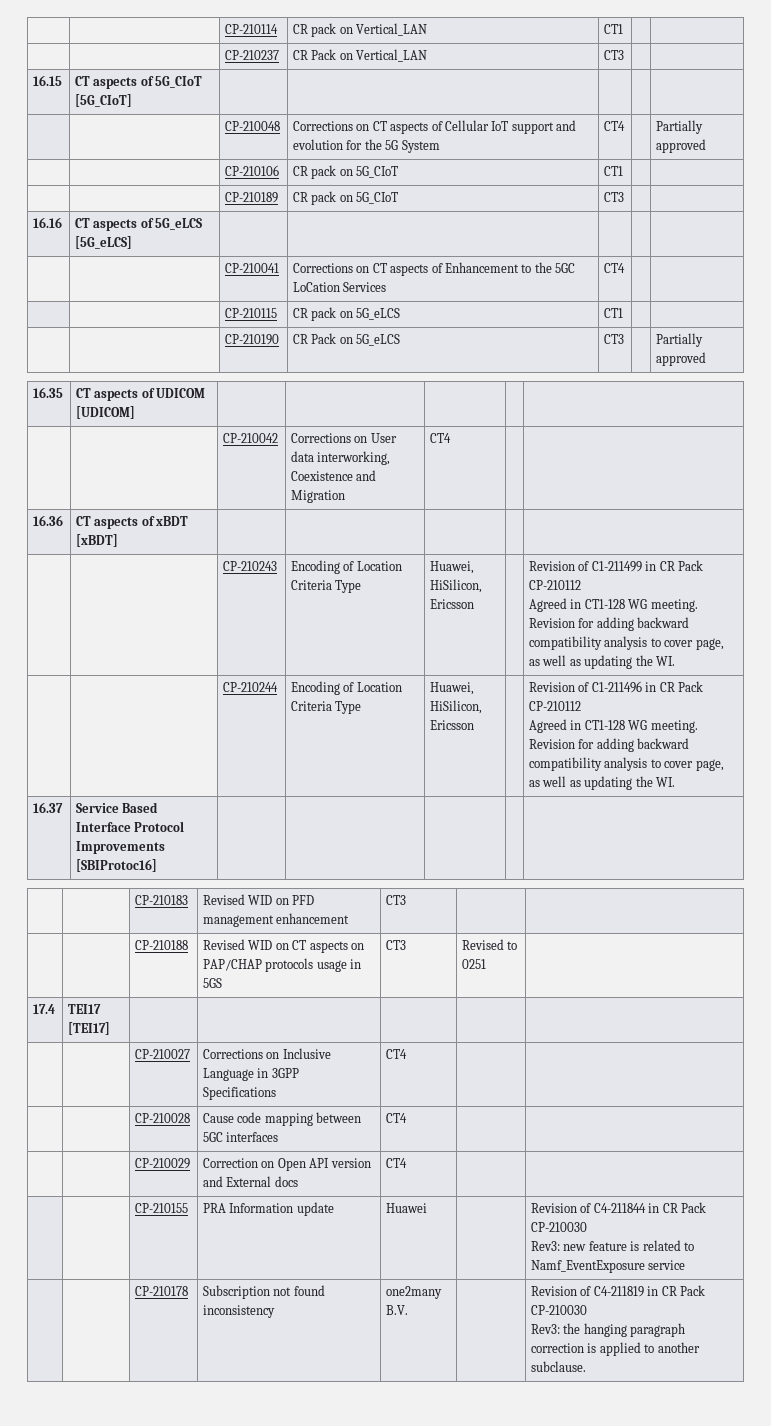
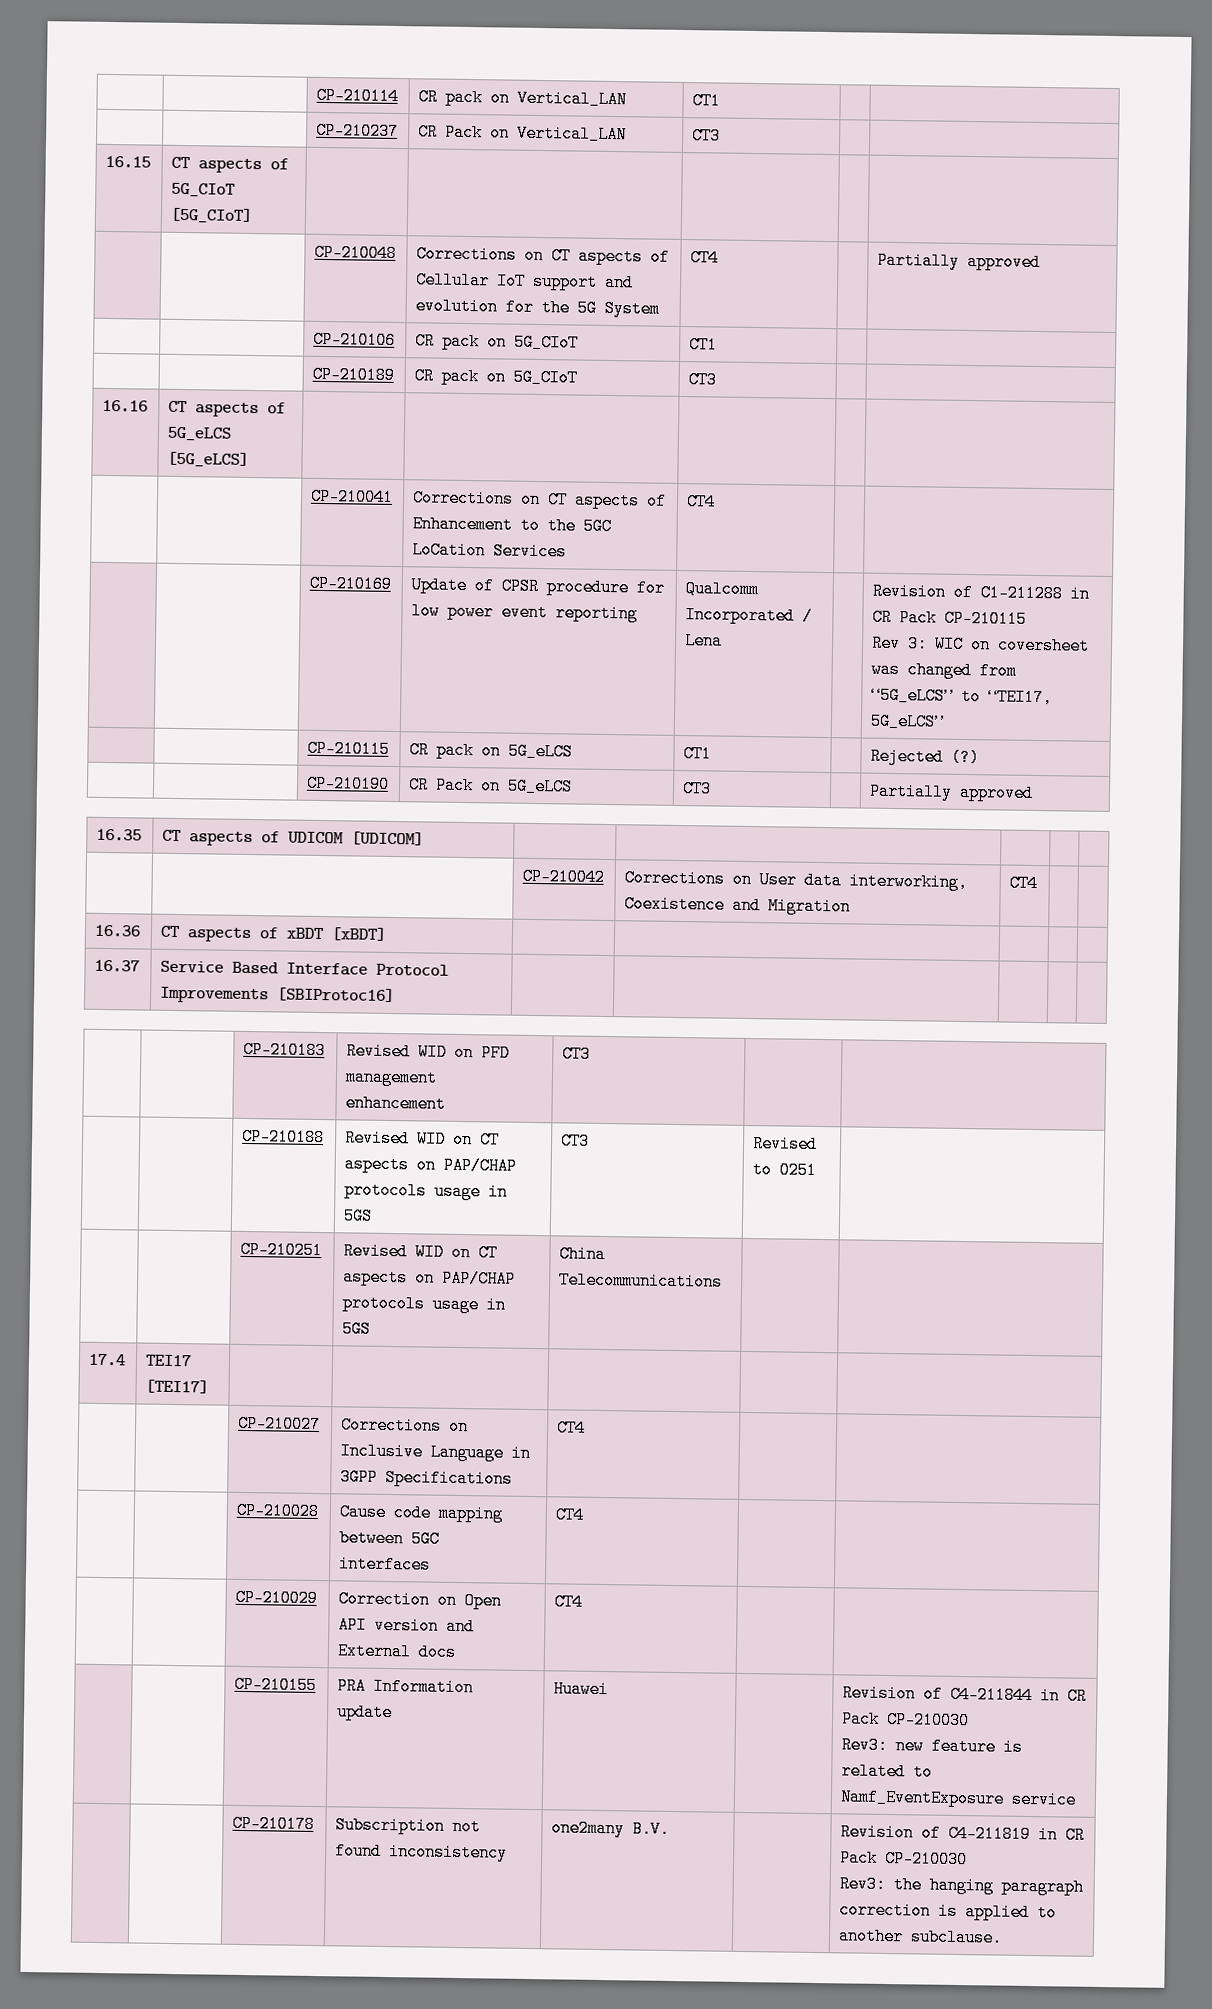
+ | | CP-210169 | Update of CPSR procedure for low power event reporting | Qualcomm Incorporated / Lena | | Revision of C1-211288 in CR Pack CP-210115
+ Rev 3: WIC on coversheet was changed from “5G_eLCS” to “TEI17, 5G_eLCS”
- | | CP-210115 | CR pack on 5G_eLCS | CT1 | |
+ | | CP-210115 | CR pack on 5G_eLCS | CT1 | | Rejected (?)
- | | CP-210243 | Encoding of Location Criteria Type | Huawei, HiSilicon, Ericsson | | Revision of C1-211499 in CR Pack CP-210112
- Agreed in CT1-128 WG meeting. Revision for adding backward compatibility analysis to cover page, as well as updating the WI.
- | | CP-210244 | Encoding of Location Criteria Type | Huawei, HiSilicon, Ericsson | | Revision of C1-211496 in CR Pack CP-210112
- Agreed in CT1-128 WG meeting. Revision for adding backward compatibility analysis to cover page, as well as updating the WI.
+ | | CP-210251 | Revised WID on CT aspects on PAP/CHAP protocols usage in 5GS | China Telecommunications | |

